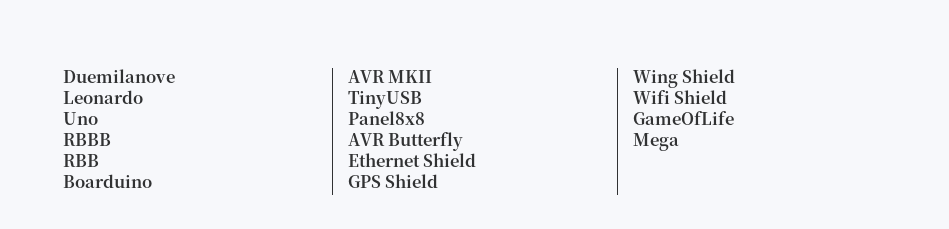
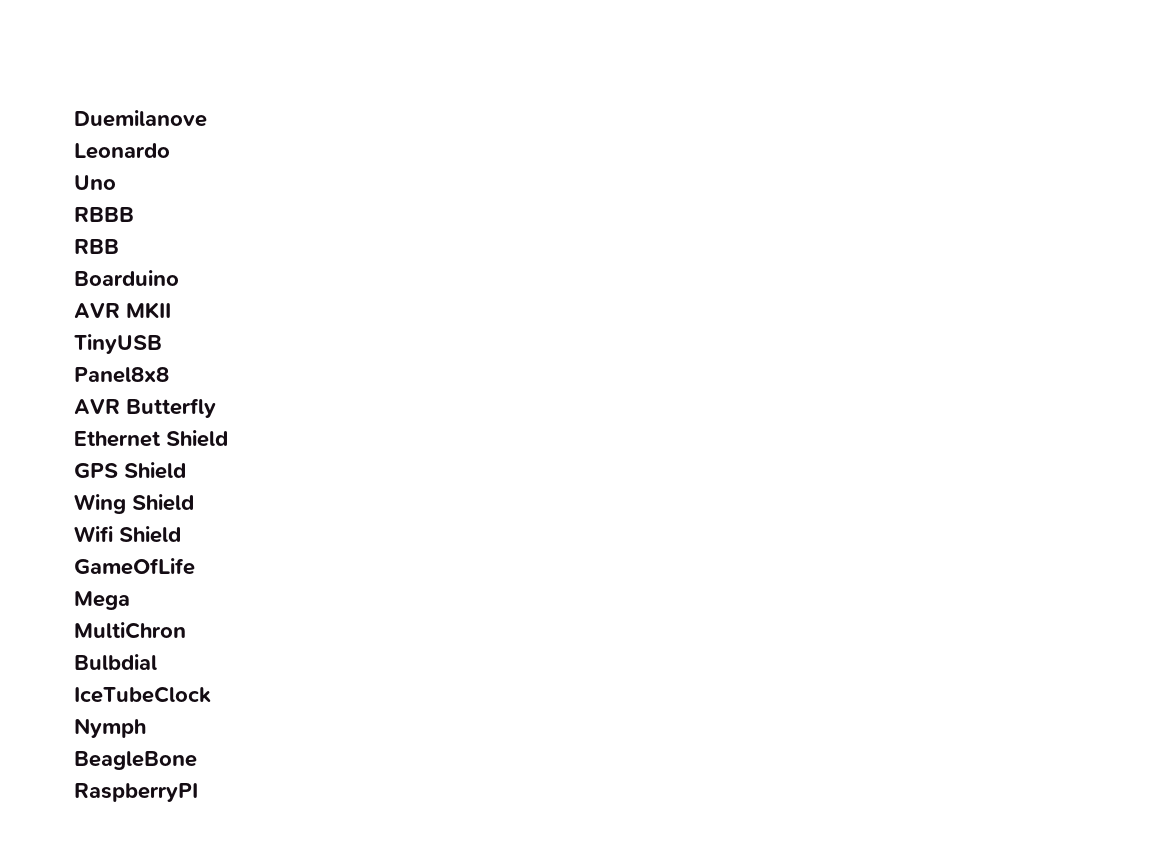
+ MultiChron
+ Bulbdial
+ IceTubeClock
+ Nymph
+ BeagleBone
+ RaspberryPI

